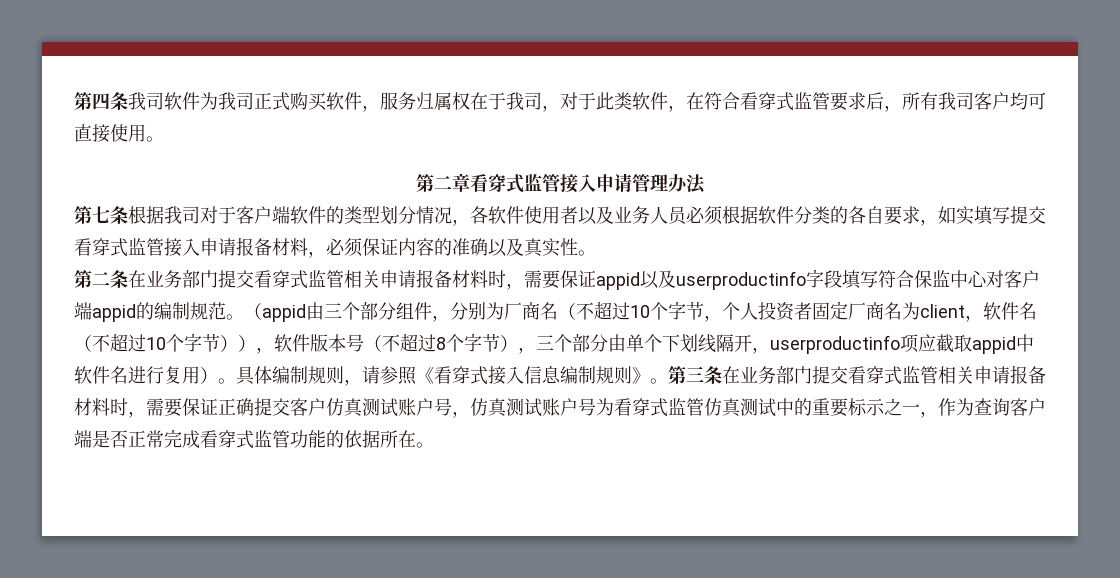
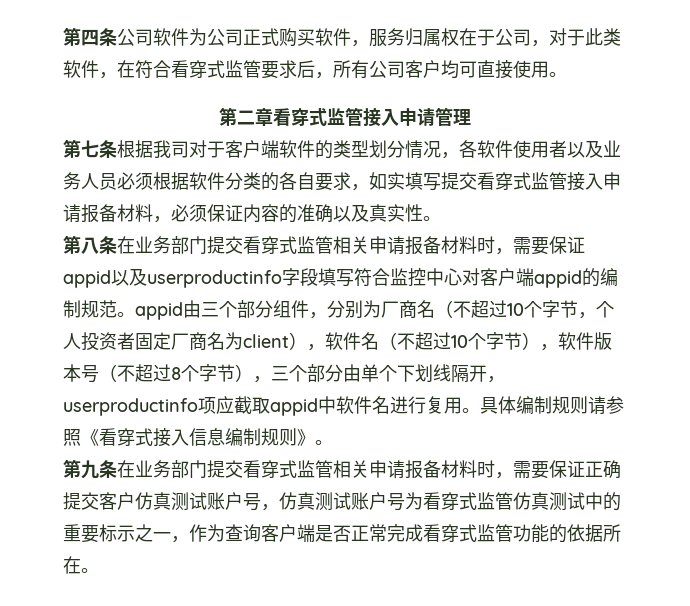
- 第四条我司软件为我司正式购买软件，服务归属权在于我司，对于此类软件，在符合看穿式监管要求后，所有我司客户均可直接使用。
+ 第四条公司软件为公司正式购买软件，服务归属权在于公司，对于此类软件，在符合看穿式监管要求后，所有公司客户均可直接使用。
- 第二章看穿式监管接入申请管理办法
+ 第二章看穿式监管接入申请管理
- 第二条在业务部门提交看穿式监管相关申请报备材料时，需要保证appid以及userproductinfo字段填写符合保监中心对客户端appid的编制规范。（appid由三个部分组件，分别为厂商名（不超过10个字节，个人投资者固定厂商名为client，软件名（不超过10个字节）），软件版本号（不超过8个字节），三个部分由单个下划线隔开，userproductinfo项应截取appid中软件名进行复用）。
+ 第八条在业务部门提交看穿式监管相关申请报备材料时，需要保证appid以及userproductinfo字段填写符合监控中心对客户端appid的编制规范。appid由三个部分组件，分别为厂商名（不超过10个字节，个人投资者固定厂商名为client），软件名（不超过10个字节），软件版本号（不超过8个字节），三个部分由单个下划线隔开，userproductinfo项应截取appid中软件名进行复用。
- 具体编制规则，请参照《看穿式接入信息编制规则》。第三条在业务部门提交看穿式监管相关申请报备材料时，需要保证正确提交客户仿真测试账户号，仿真测试账户号为看穿式监管仿真测试中的重要标示之一，作为查询客户端是否正常完成看穿式监管功能的依据所在。
+ 具体编制规则请参照《看穿式接入信息编制规则》。
+ 第九条在业务部门提交看穿式监管相关申请报备材料时，需要保证正确提交客户仿真测试账户号，仿真测试账户号为看穿式监管仿真测试中的重要标示之一，作为查询客户端是否正常完成看穿式监管功能的依据所在。

